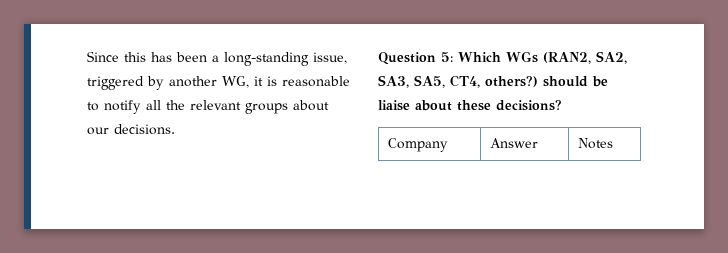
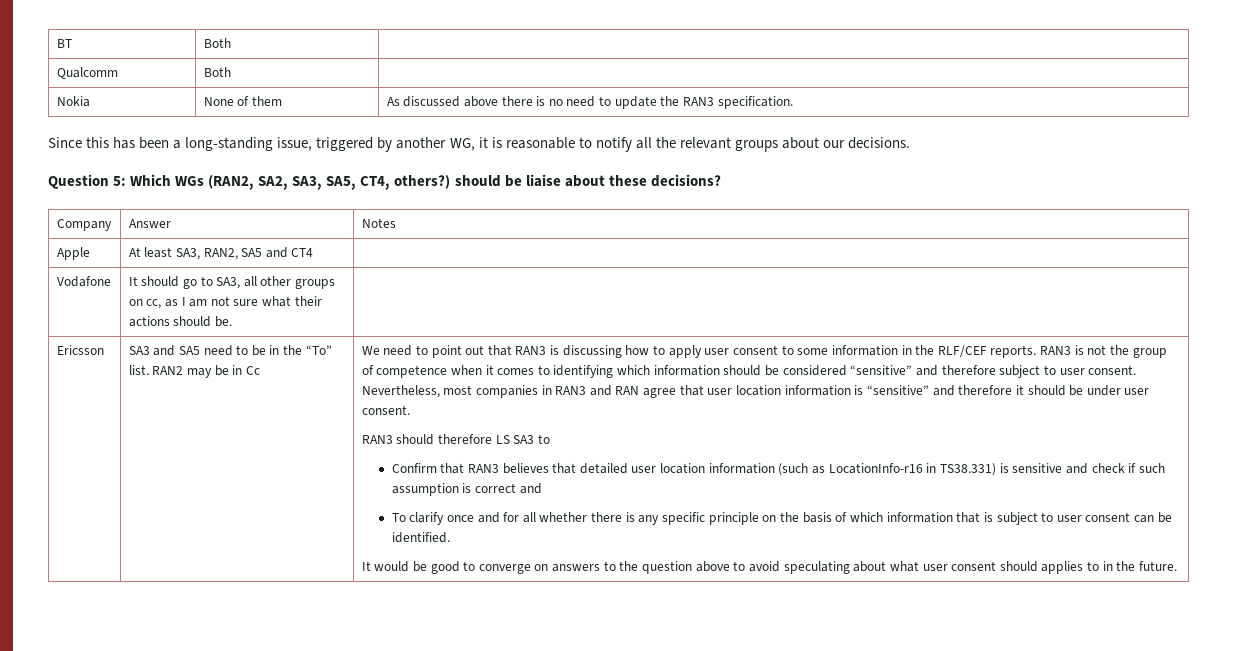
+ BT | Both |
+ Qualcomm | Both |
+ Nokia | None of them | As discussed above there is no need to update the RAN3 specification.
+ Apple | At least SA3, RAN2, SA5 and CT4 |
+ Vodafone | It should go to SA3, all other groups on cc, as I am not sure what their actions should be. |
+ Ericsson | SA3 and SA5 need to be in the “To” list. RAN2 may be in Cc | We need to point out that RAN3 is discussing how to apply user consent to some information in the RLF/CEF reports. RAN3 is not the group of competence when it comes to identifying which information should be considered “sensitive” and therefore subject to user consent. Nevertheless, most companies in RAN3 and RAN agree that user location information is “sensitive” and therefore it should be under user consent.
+ RAN3 should therefore LS SA3 to
+ Confirm that RAN3 believes that detailed user location information (such as LocationInfo-r16 in TS38.331) is sensitive and check if such assumption is correct and
+ To clarify once and for all whether there is any specific principle on the basis of which information that is subject to user consent can be identified.
+ It would be good to converge on answers to the question above to avoid speculating about what user consent should applies to in the future.

